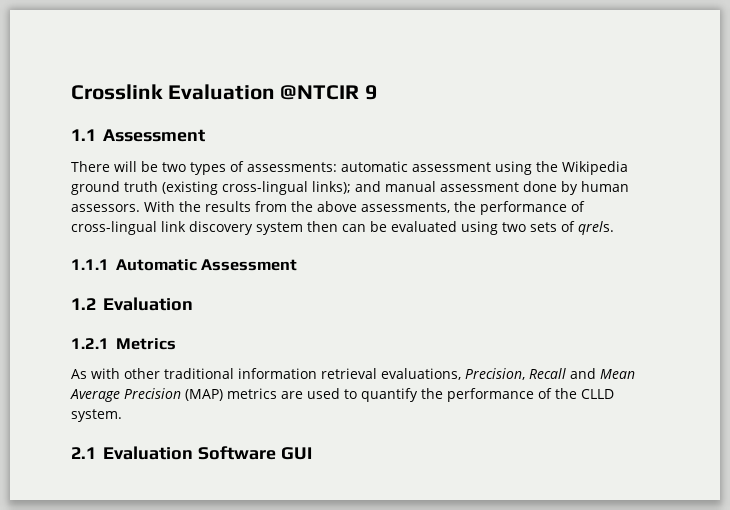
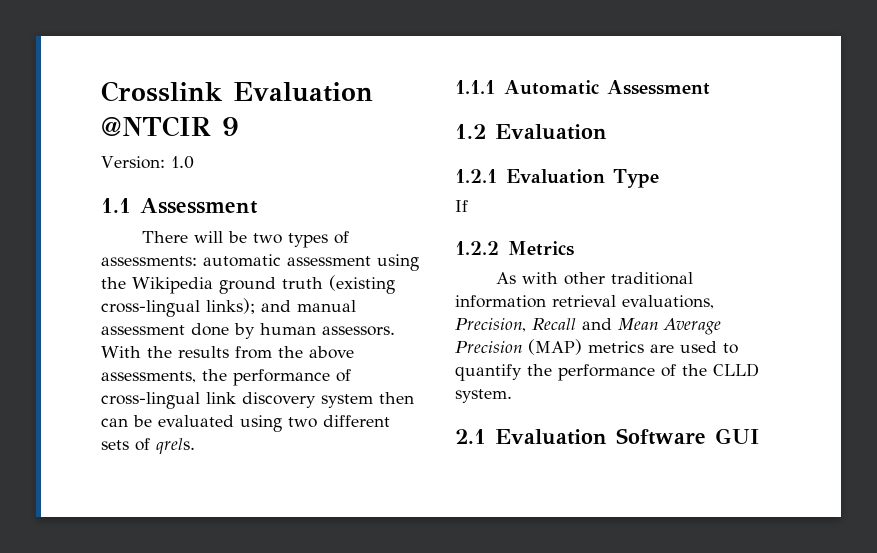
+ Version: 1.0
- With the results from the above assessments, the performance of cross-lingual link discovery system then can be evaluated using two sets of qrels.
+ With the results from the above assessments, the performance of cross-lingual link discovery system then can be evaluated using two different sets of qrels.
- 1.2.1 Metrics
+ 1.2.1 Evaluation Type
+ If
+ 1.2.2 Metrics

